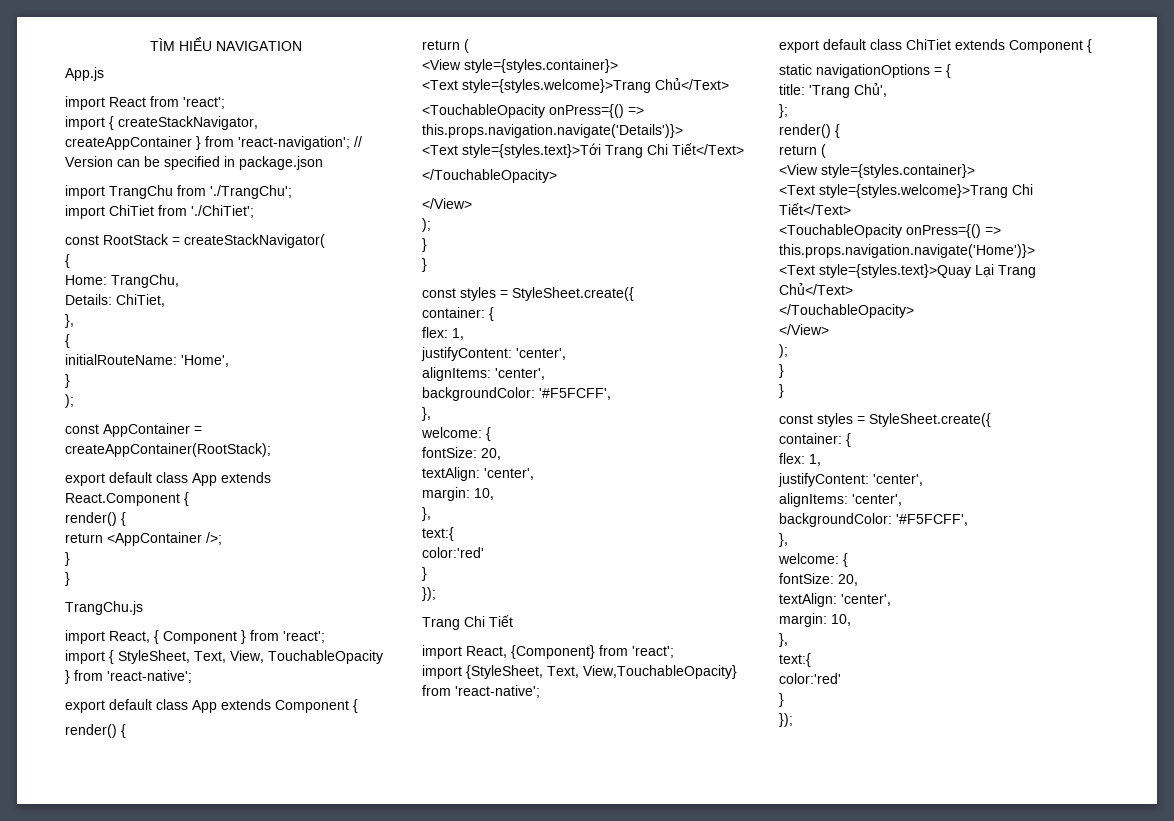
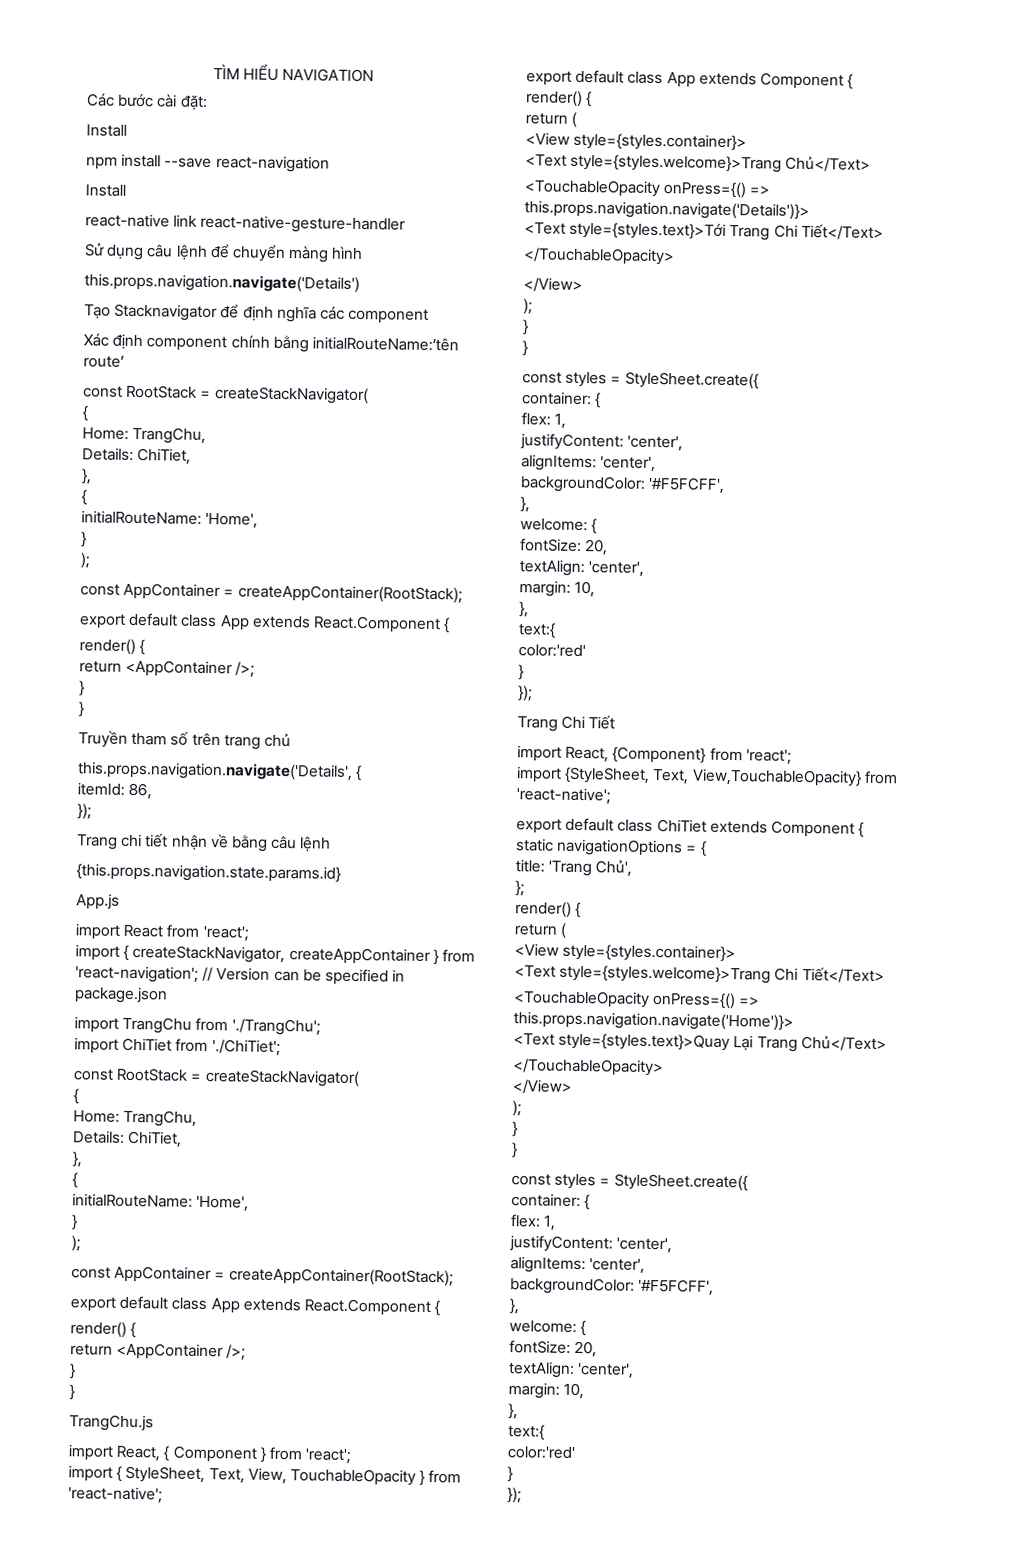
+ Các bước cài đặt:
+ Install
+ npm install --save react-navigation
+ Install
+ react-native link react-native-gesture-handler
+ Sử dụng câu lệnh để chuyển màng hình
+ this.props.navigation.navigate('Details')
+ Tạo Stacknavigator để định nghĩa các component
+ Xác định component chính bằng initialRouteName:’tên route’
+ const RootStack = createStackNavigator(
+ {
+ Home: TrangChu,
+ Details: ChiTiet,
+ },
+ {
+ initialRouteName: 'Home',
+ }
+ );
+ const AppContainer = createAppContainer(RootStack);
+ export default class App extends React.Component {
+ render() {
+ return <AppContainer />;
+ }
+ }
+ Truyền tham số trên trang chủ
+ this.props.navigation.navigate('Details', {
+ itemId: 86,
+ });
+ Trang chi tiết nhận về bằng câu lệnh
+ {this.props.navigation.state.params.id}

